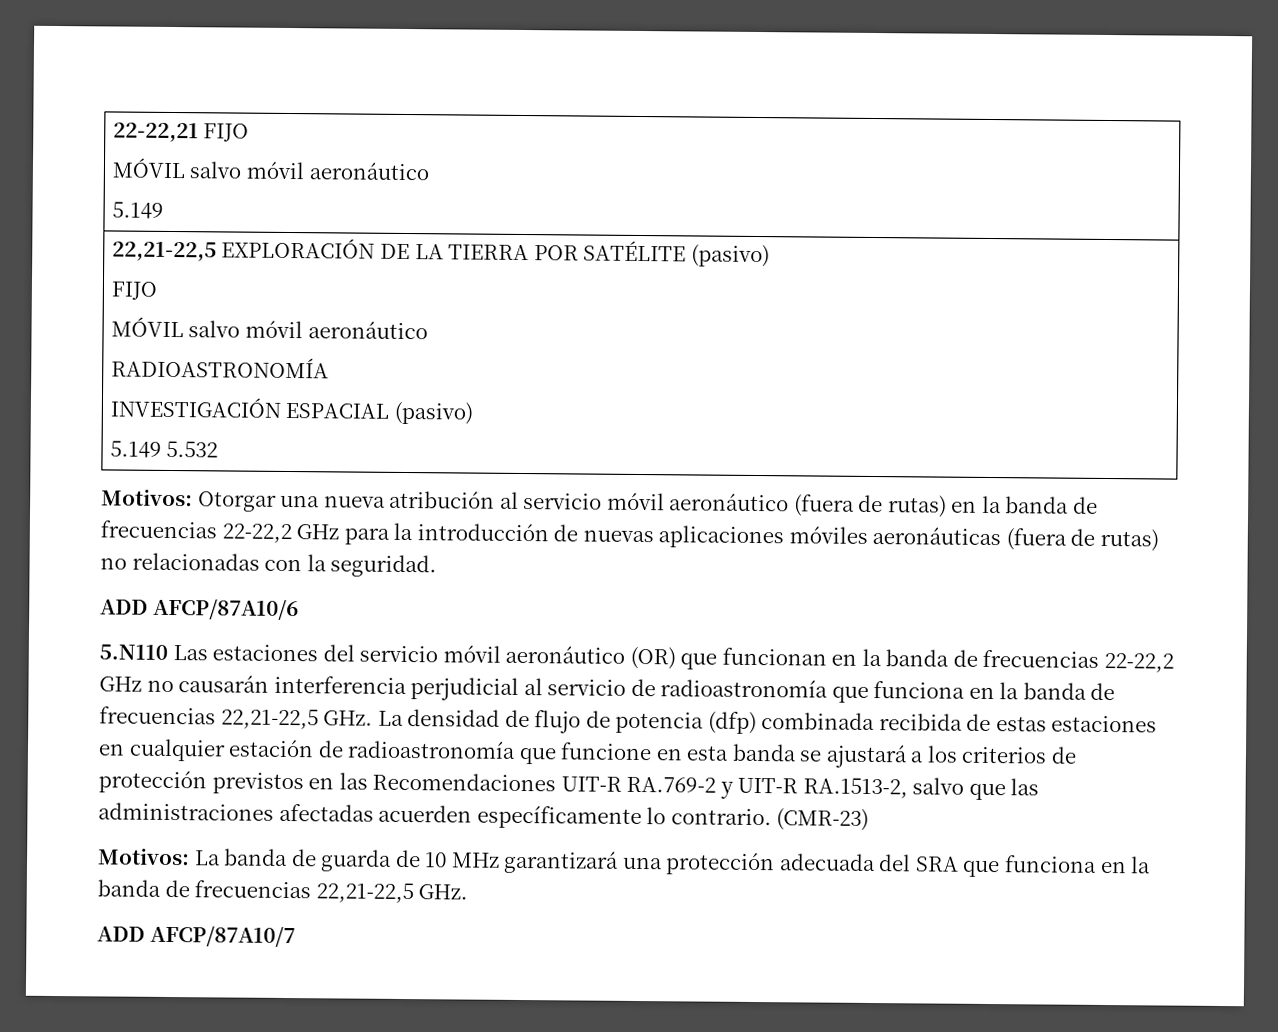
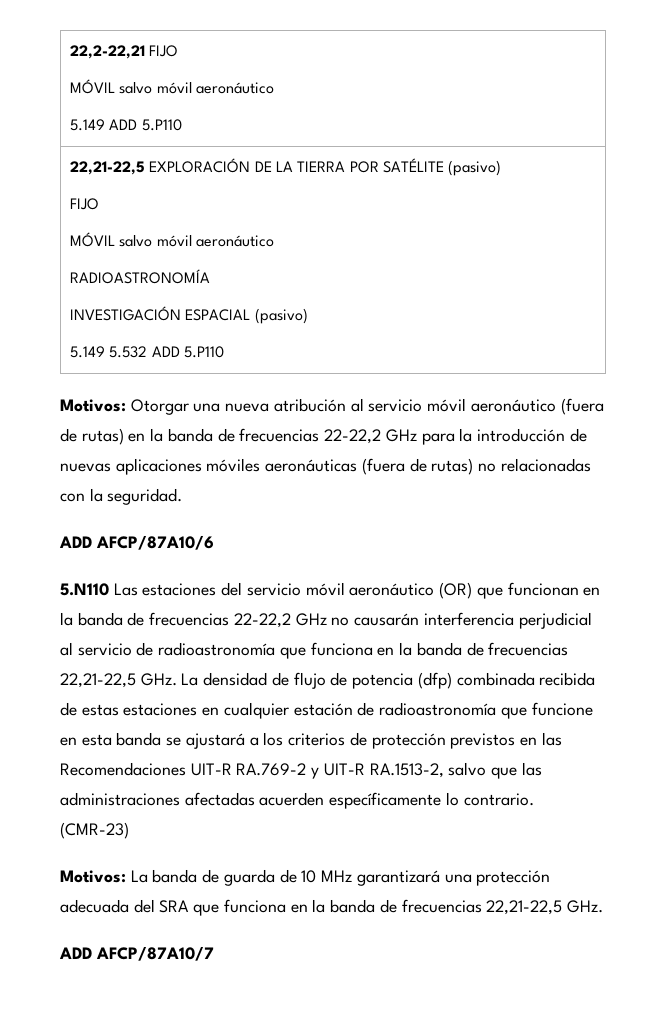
- 22-22,21 FIJO
+ 22,2-22,21 FIJO
  MÓVIL salvo móvil aeronáutico
- 5.149
+ 5.149 ADD 5.P110
  22,21-22,5 EXPLORACIÓN DE LA TIERRA POR SATÉLITE (pasivo)
  FIJO
  MÓVIL salvo móvil aeronáutico
  RADIOASTRONOMÍA
  INVESTIGACIÓN ESPACIAL (pasivo)
- 5.149 5.532
+ 5.149 5.532 ADD 5.P110

